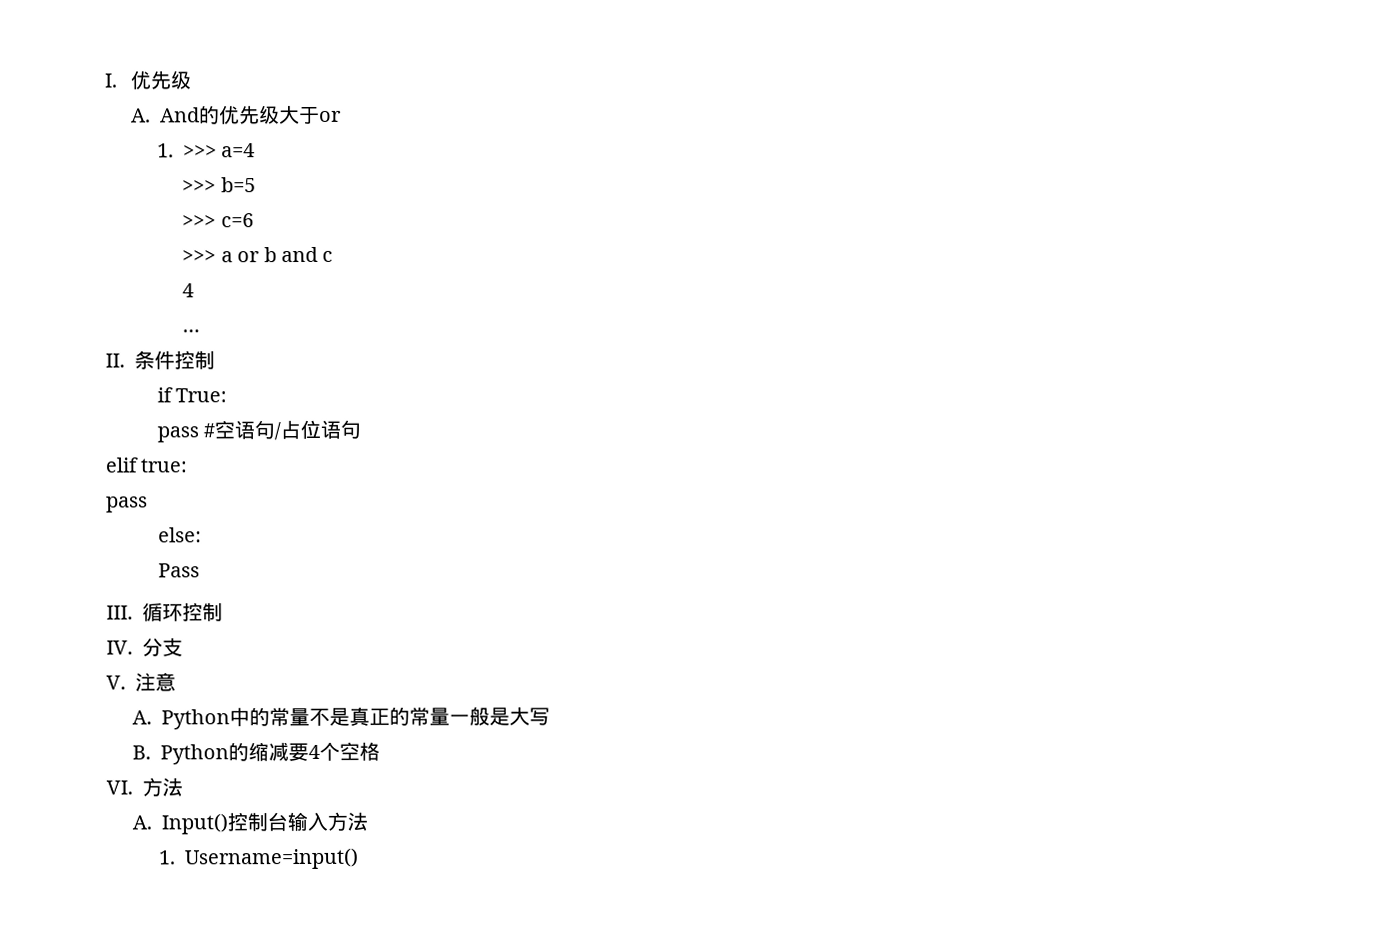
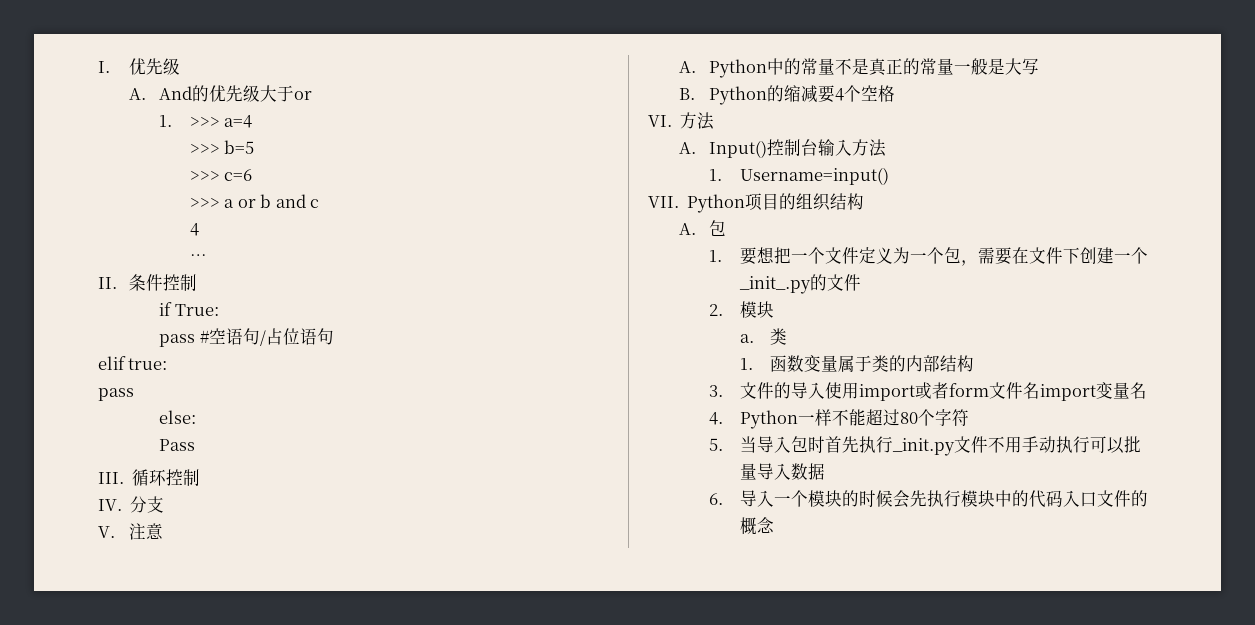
+ VII. Python项目的组织结构
+ A.包
+ 1.要想把一个文件定义为一个包，需要在文件下创建一个_init_.py的文件
+ 2.模块
+ a.类
+ 1.函数变量属于类的内部结构
+ 3.文件的导入使用import或者form文件名import变量名
+ 4. Python一样不能超过80个字符
+ 5.当导入包时首先执行_init.py文件不用手动执行可以批量导入数据
+ 6.导入一个模块的时候会先执行模块中的代码入口文件的概念

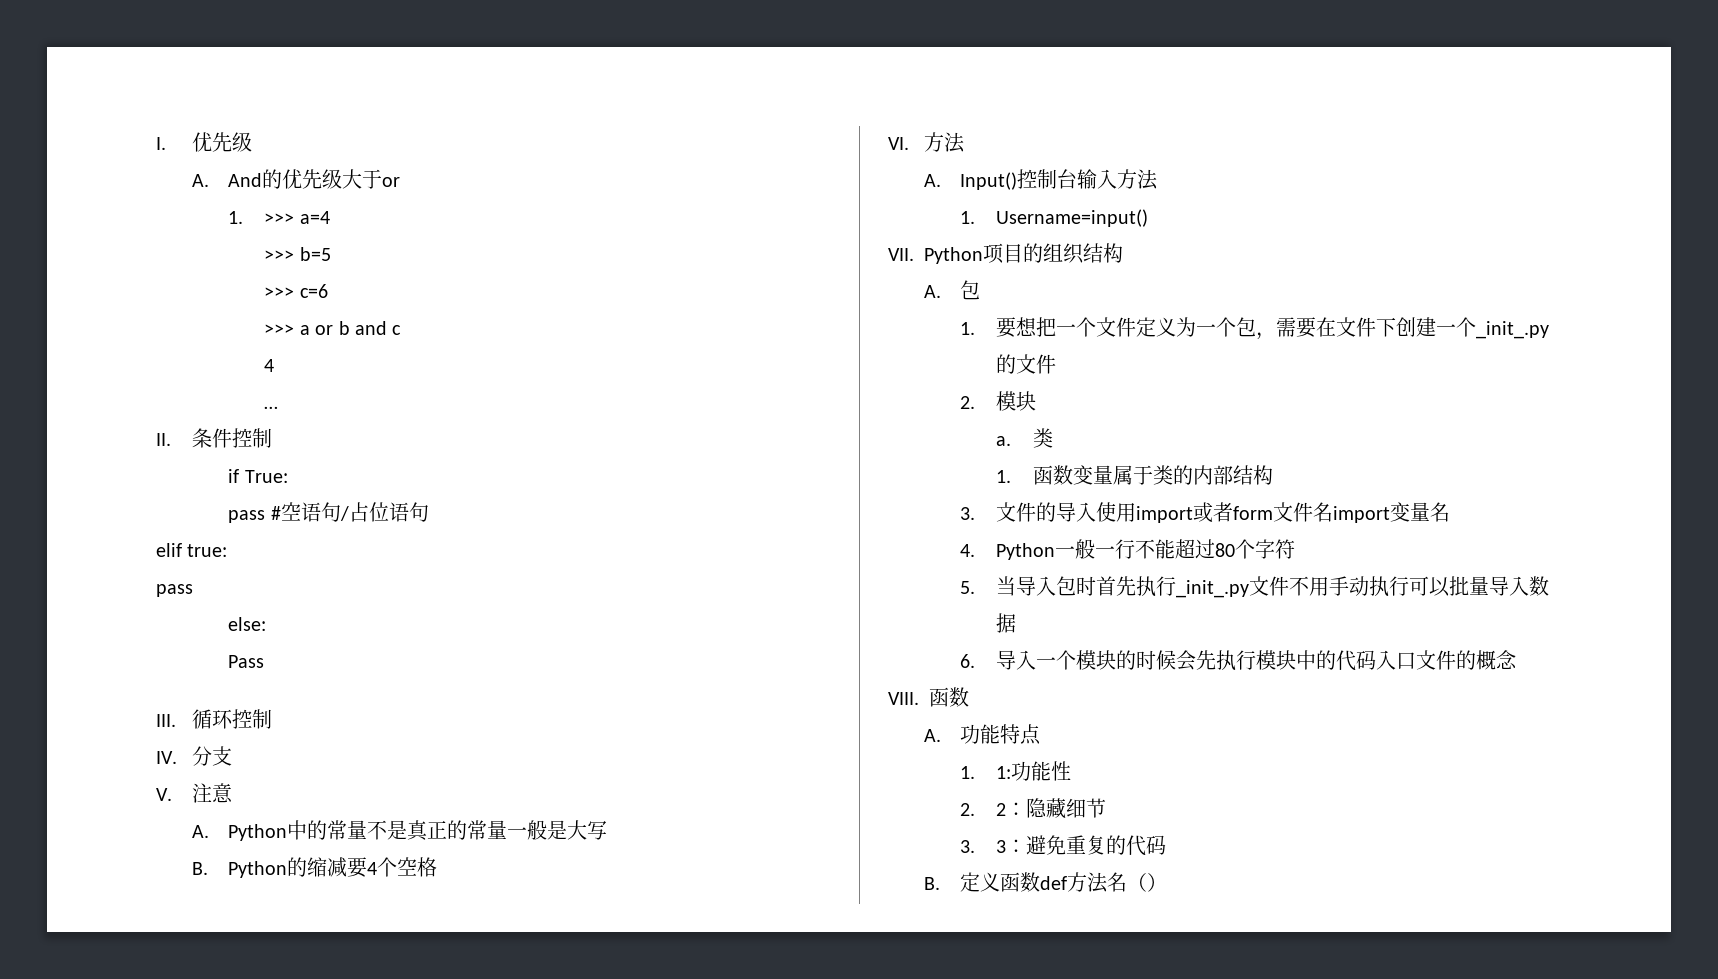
- 4. Python一样不能超过80个字符
+ 4. Python一般一行不能超过80个字符
- 5.当导入包时首先执行_init.py文件不用手动执行可以批量导入数据
+ 5.当导入包时首先执行_init_.py文件不用手动执行可以批量导入数据
+ VIII.函数
+ A.功能特点
+ 1. 1:功能性
+ 2. 2：隐藏细节
+ 3. 3：避免重复的代码
+ B.定义函数def方法名（）

